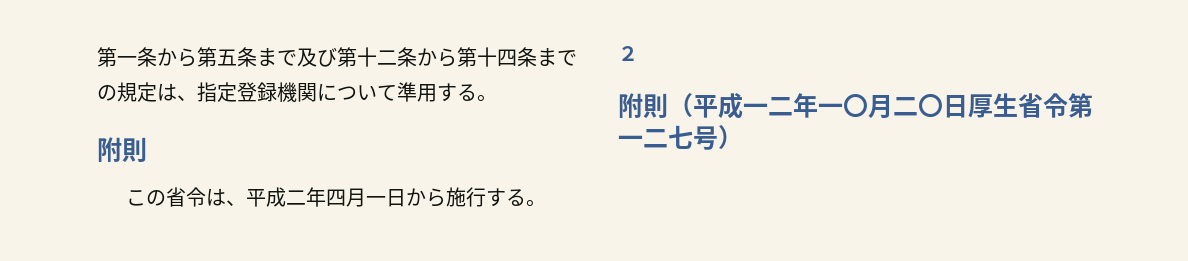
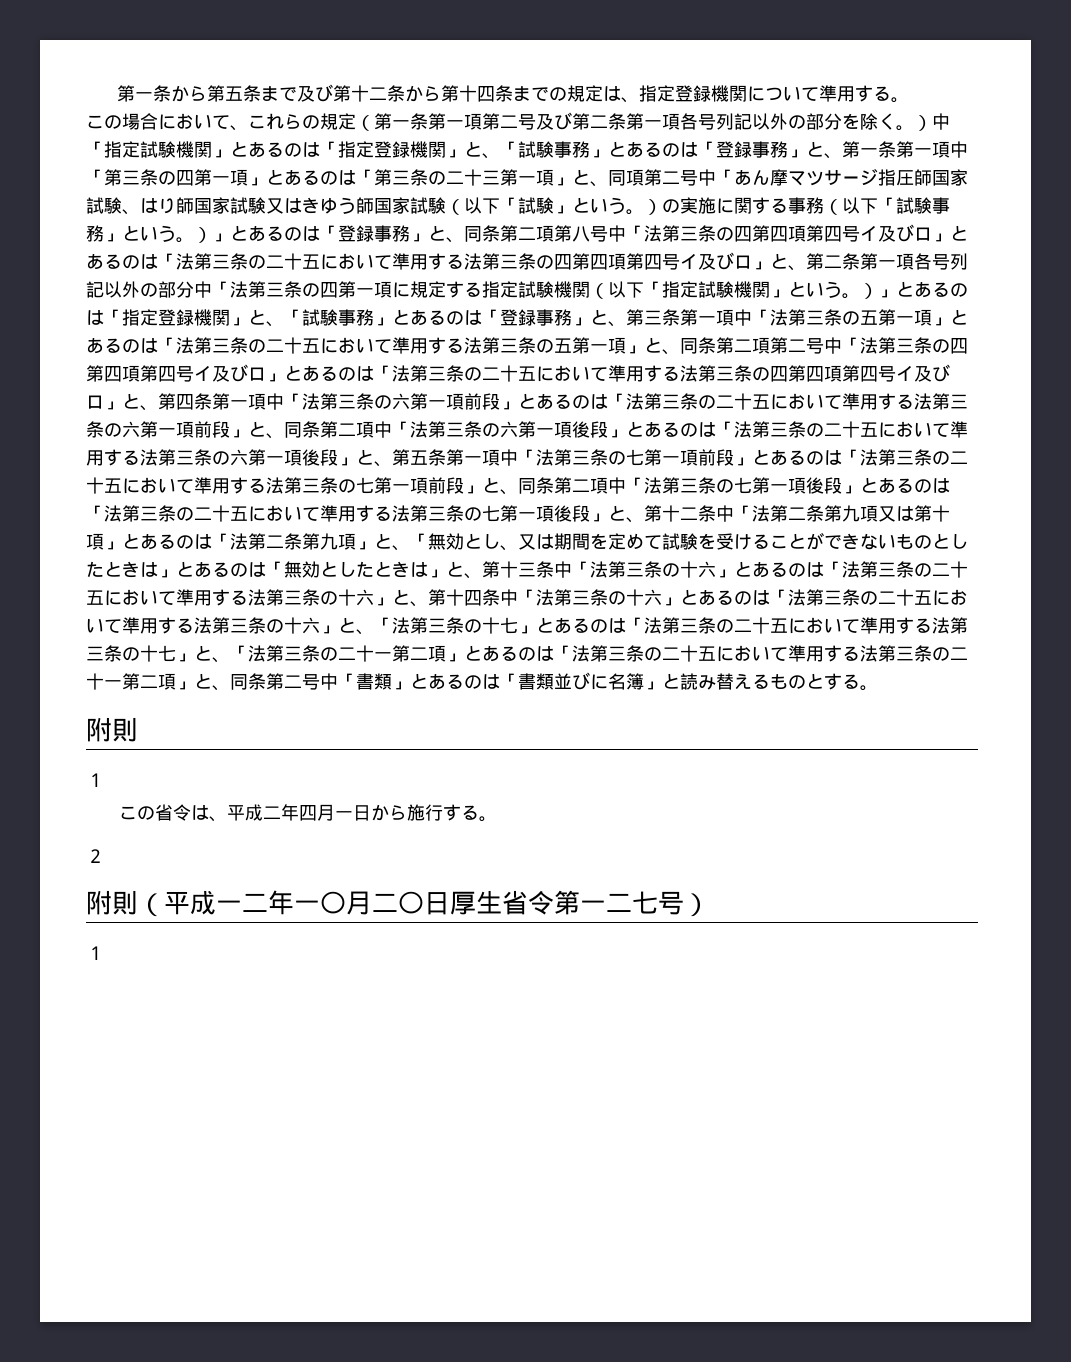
  第一条から第五条まで及び第十二条から第十四条までの規定は、指定登録機関について準用する。
+ この場合において、これらの規定（第一条第一項第二号及び第二条第一項各号列記以外の部分を除く。）中「指定試験機関」とあるのは「指定登録機関」と、「試験事務」とあるのは「登録事務」と、第一条第一項中「第三条の四第一項」とあるのは「第三条の二十三第一項」と、同項第二号中「あん摩マツサージ指圧師国家試験、はり師国家試験又はきゆう師国家試験（以下「試験」という。）の実施に関する事務（以下「試験事務」という。）」とあるのは「登録事務」と、同条第二項第八号中「法第三条の四第四項第四号イ及びロ」とあるのは「法第三条の二十五において準用する法第三条の四第四項第四号イ及びロ」と、第二条第一項各号列記以外の部分中「法第三条の四第一項に規定する指定試験機関（以下「指定試験機関」という。）」とあるのは「指定登録機関」と、「試験事務」とあるのは「登録事務」と、第三条第一項中「法第三条の五第一項」とあるのは「法第三条の二十五において準用する法第三条の五第一項」と、同条第二項第二号中「法第三条の四第四項第四号イ及びロ」とあるのは「法第三条の二十五において準用する法第三条の四第四項第四号イ及びロ」と、第四条第一項中「法第三条の六第一項前段」とあるのは「法第三条の二十五において準用する法第三条の六第一項前段」と、同条第二項中「法第三条の六第一項後段」とあるのは「法第三条の二十五において準用する法第三条の六第一項後段」と、第五条第一項中「法第三条の七第一項前段」とあるのは「法第三条の二十五において準用する法第三条の七第一項前段」と、同条第二項中「法第三条の七第一項後段」とあるのは「法第三条の二十五において準用する法第三条の七第一項後段」と、第十二条中「法第二条第九項又は第十項」とあるのは「法第二条第九項」と、「無効とし、又は期間を定めて試験を受けることができないものとしたときは」とあるのは「無効としたときは」と、第十三条中「法第三条の十六」とあるのは「法第三条の二十五において準用する法第三条の十六」と、第十四条中「法第三条の十六」とあるのは「法第三条の二十五において準用する法第三条の十六」と、「法第三条の十七」とあるのは「法第三条の二十五において準用する法第三条の十七」と、「法第三条の二十一第二項」とあるのは「法第三条の二十五において準用する法第三条の二十一第二項」と、同条第二号中「書類」とあるのは「書類並びに名簿」と読み替えるものとする。
  附則
+ １
  附則（平成一二年一〇月二〇日厚生省令第一二七号）
+ １

